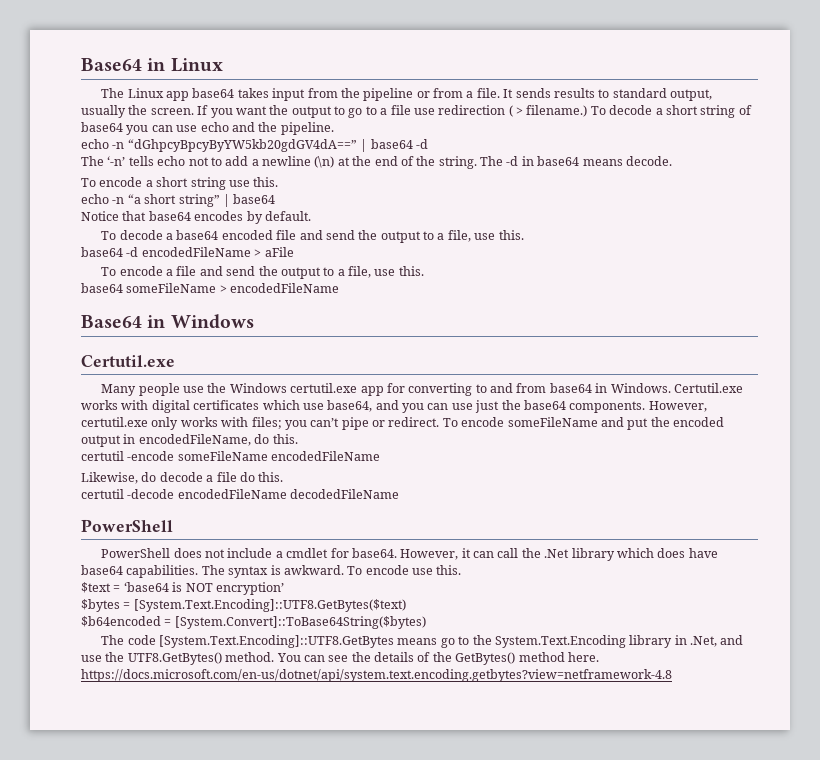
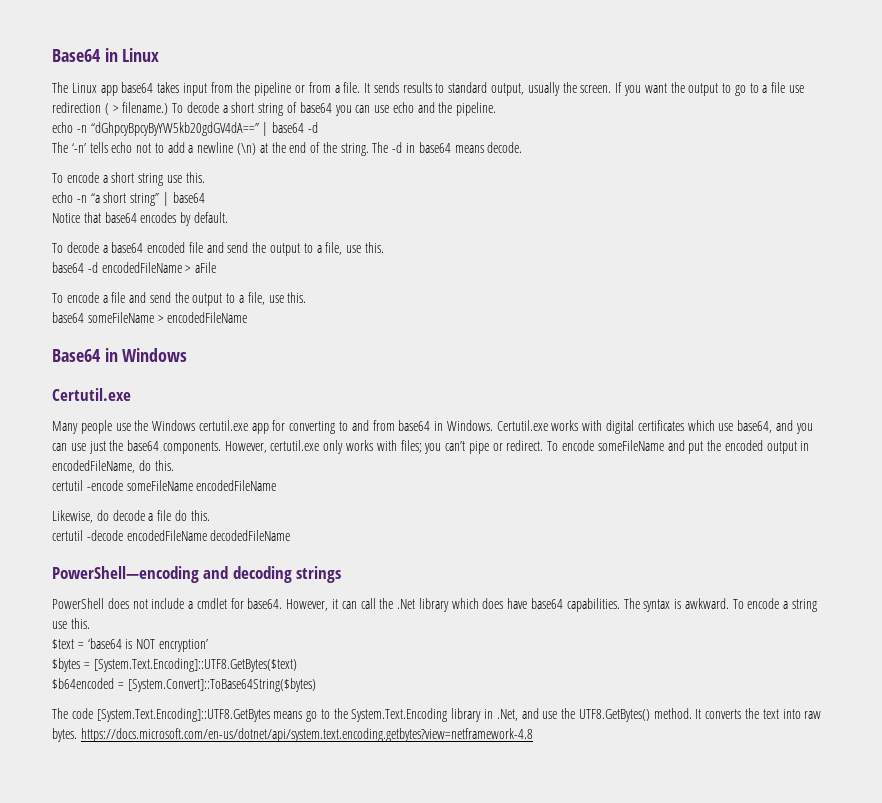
  certutil -decode encodedFileName decodedFileName
- PowerShell
+ PowerShell—encoding and decoding strings
- To encode use this.
+ To encode a string use this.
- You can see the details of the GetBytes() method here. https://docs.microsoft.com/en-us/dotnet/api/system.text.encoding.getbytes?view=netframework-4.8
+ It converts the text into raw bytes. https://docs.microsoft.com/en-us/dotnet/api/system.text.encoding.getbytes?view=netframework-4.8

